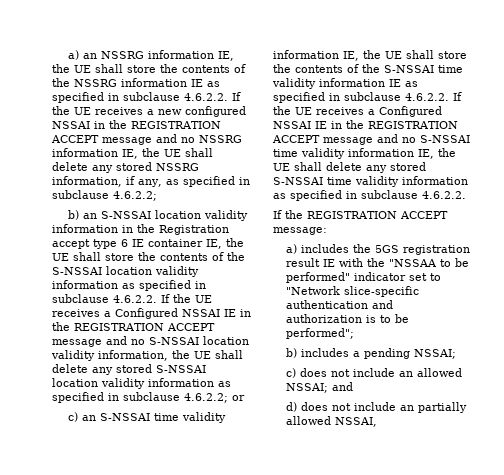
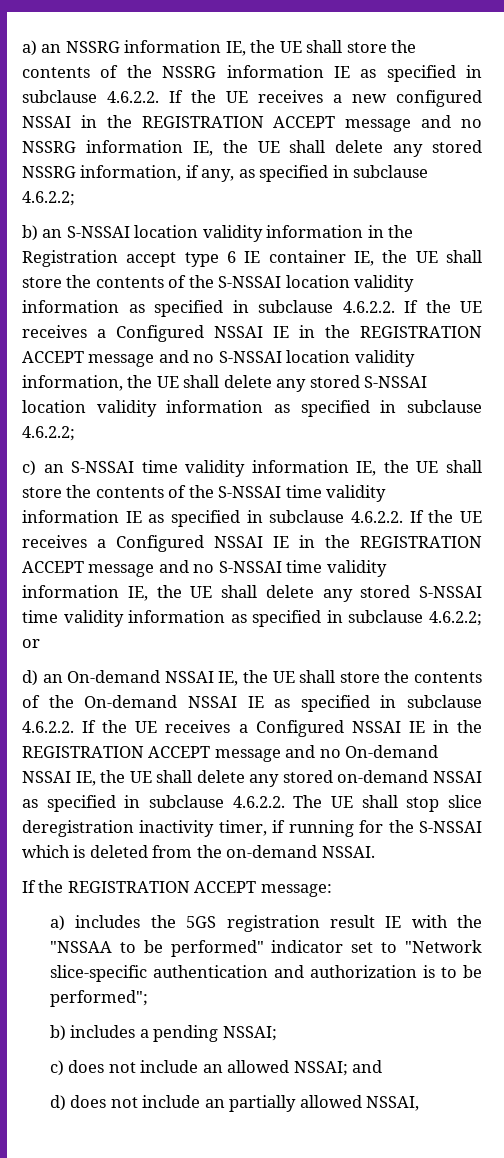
- or
- c) an S-NSSAI time validity information IE, the UE shall store the contents of the S-NSSAI time validity information IE as specified in subclause 4.6.2.2. If the UE receives a Configured NSSAI IE in the REGISTRATION ACCEPT message and no S-NSSAI time validity information IE, the UE shall delete any stored S-NSSAI time validity information as specified in subclause 4.6.2.2.
+ c) an S-NSSAI time validity information IE, the UE shall store the contents of the S-NSSAI time validity information IE as specified in subclause 4.6.2.2. If the UE receives a Configured NSSAI IE in the REGISTRATION ACCEPT message and no S-NSSAI time validity information IE, the UE shall delete any stored S-NSSAI time validity information as specified in subclause 4.6.2.2; or
+ d) an On-demand NSSAI IE, the UE shall store the contents of the On-demand NSSAI IE as specified in subclause 4.6.2.2. If the UE receives a Configured NSSAI IE in the REGISTRATION ACCEPT message and no On-demand NSSAI IE, the UE shall delete any stored on-demand NSSAI as specified in subclause 4.6.2.2. The UE shall stop slice deregistration inactivity timer, if running for the S-NSSAI which is deleted from the on-demand NSSAI.

